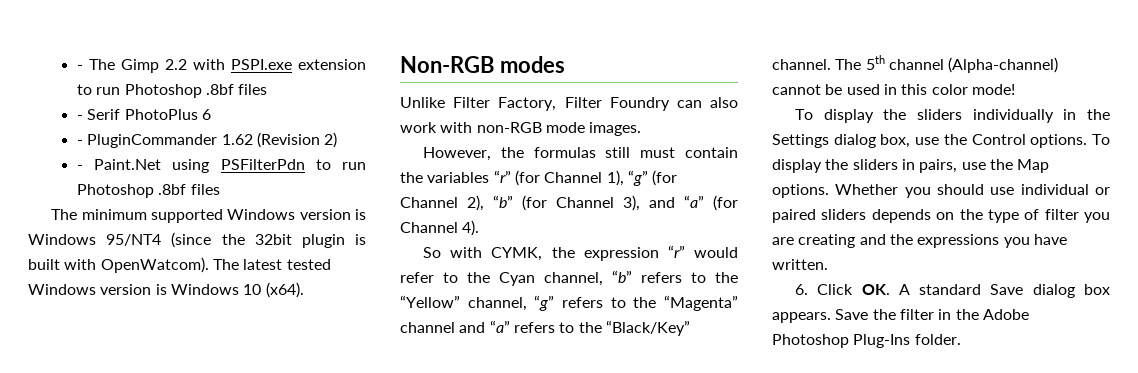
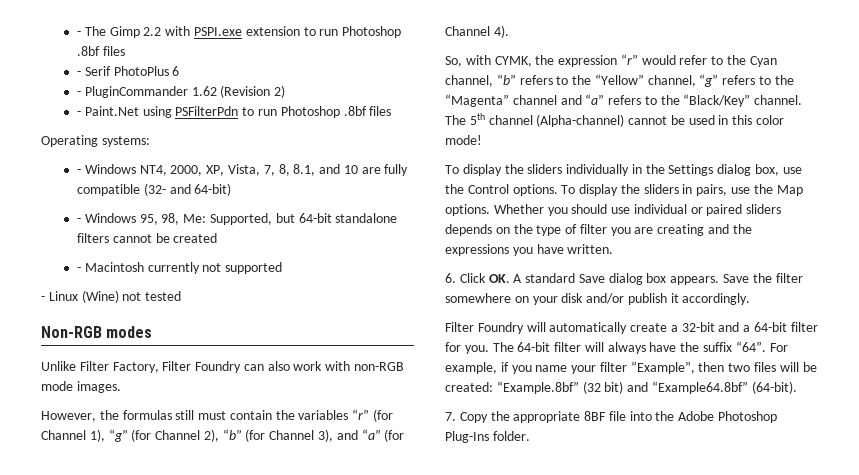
- The minimum supported Windows version is Windows 95/NT4 (since the 32bit plugin is built with OpenWatcom). The latest tested Windows version is Windows 10 (x64).
+ Operating systems:
+ - Windows NT4, 2000, XP, Vista, 7, 8, 8.1, and 10 are fully compatible (32- and 64-bit)
+ - Windows 95, 98, Me: Supported, but 64-bit standalone filters cannot be created
+ - Macintosh currently not supported
+ - Linux (Wine) not tested
- So with CYMK, the expression “r” would refer to the Cyan channel, “b” refers to the “Yellow” channel, “g” refers to the “Magenta” channel and “a” refers to the “Black/Key” channel.
+ So, with CYMK, the expression “r” would refer to the Cyan channel, “b” refers to the “Yellow” channel, “g” refers to the “Magenta” channel and “a” refers to the “Black/Key” channel.
- Save the filter in the Adobe Photoshop Plug-Ins folder.
+ Save the filter somewhere on your disk and/or publish it accordingly.
+ Filter Foundry will automatically create a 32-bit and a 64-bit filter for you. The 64-bit filter will always have the suffix “64”. For example, if you name your filter “Example”, then two files will be created: “Example.8bf” (32 bit) and “Example64.8bf” (64-bit).
+ 7. Copy the appropriate 8BF file into the Adobe Photoshop Plug-Ins folder.

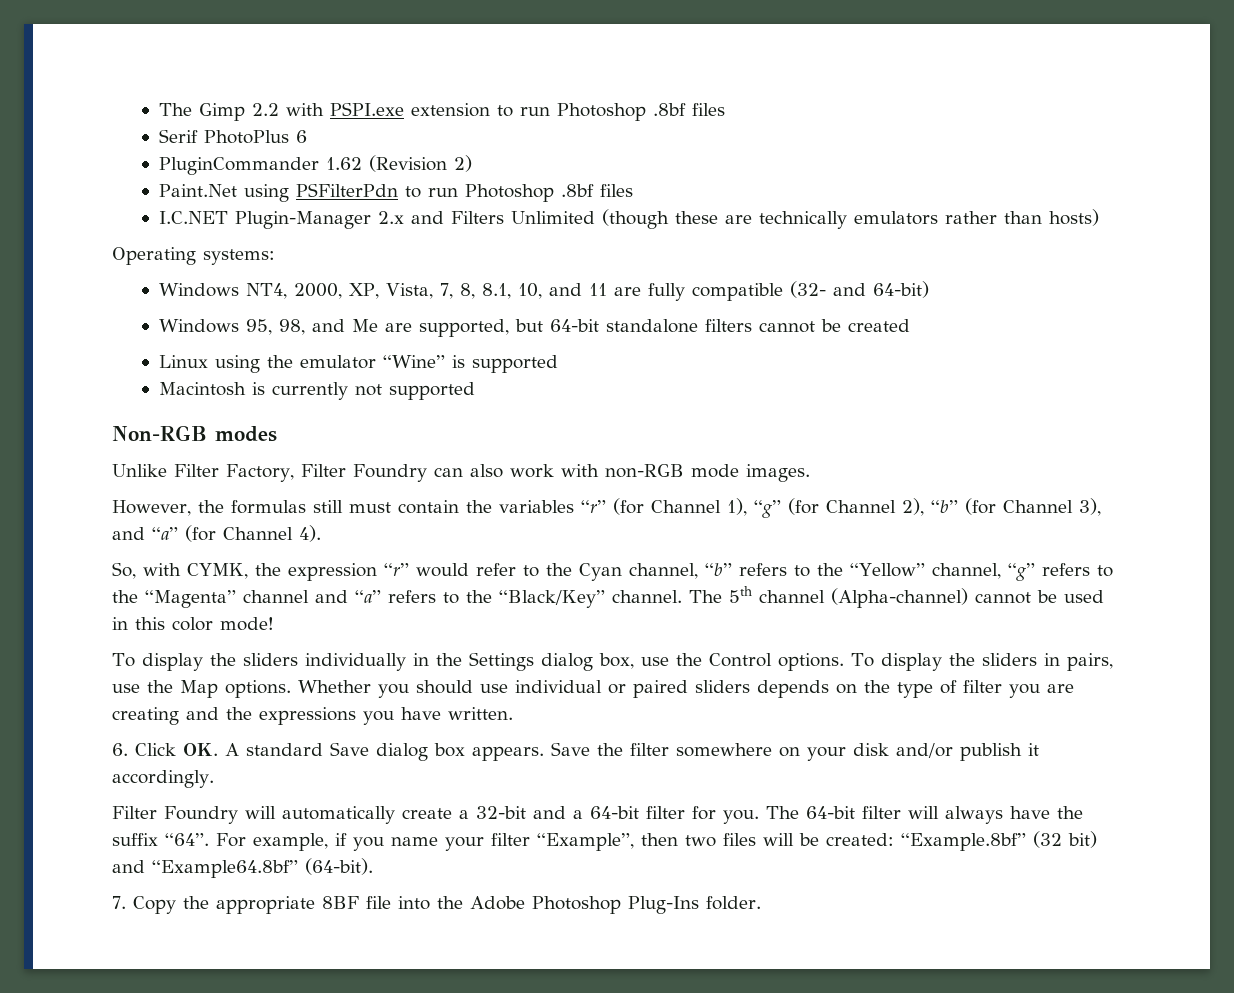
- - The Gimp 2.2 with PSPI.exe extension to run Photoshop .8bf files
+ The Gimp 2.2 with PSPI.exe extension to run Photoshop .8bf files
- - Serif PhotoPlus 6
+ Serif PhotoPlus 6
- - PluginCommander 1.62 (Revision 2)
+ PluginCommander 1.62 (Revision 2)
- - Paint.Net using PSFilterPdn to run Photoshop .8bf files
+ Paint.Net using PSFilterPdn to run Photoshop .8bf files
+ I.C.NET Plugin-Manager 2.x and Filters Unlimited (though these are technically emulators rather than hosts)
- - Windows NT4, 2000, XP, Vista, 7, 8, 8.1, and 10 are fully compatible (32- and 64-bit)
+ Windows NT4, 2000, XP, Vista, 7, 8, 8.1, 10, and 11 are fully compatible (32- and 64-bit)
- - Windows 95, 98, Me: Supported, but 64-bit standalone filters cannot be created
+ Windows 95, 98, and Me are supported, but 64-bit standalone filters cannot be created
- - Macintosh currently not supported
- - Linux (Wine) not tested
+ Linux using the emulator “Wine” is supported
+ Macintosh is currently not supported

